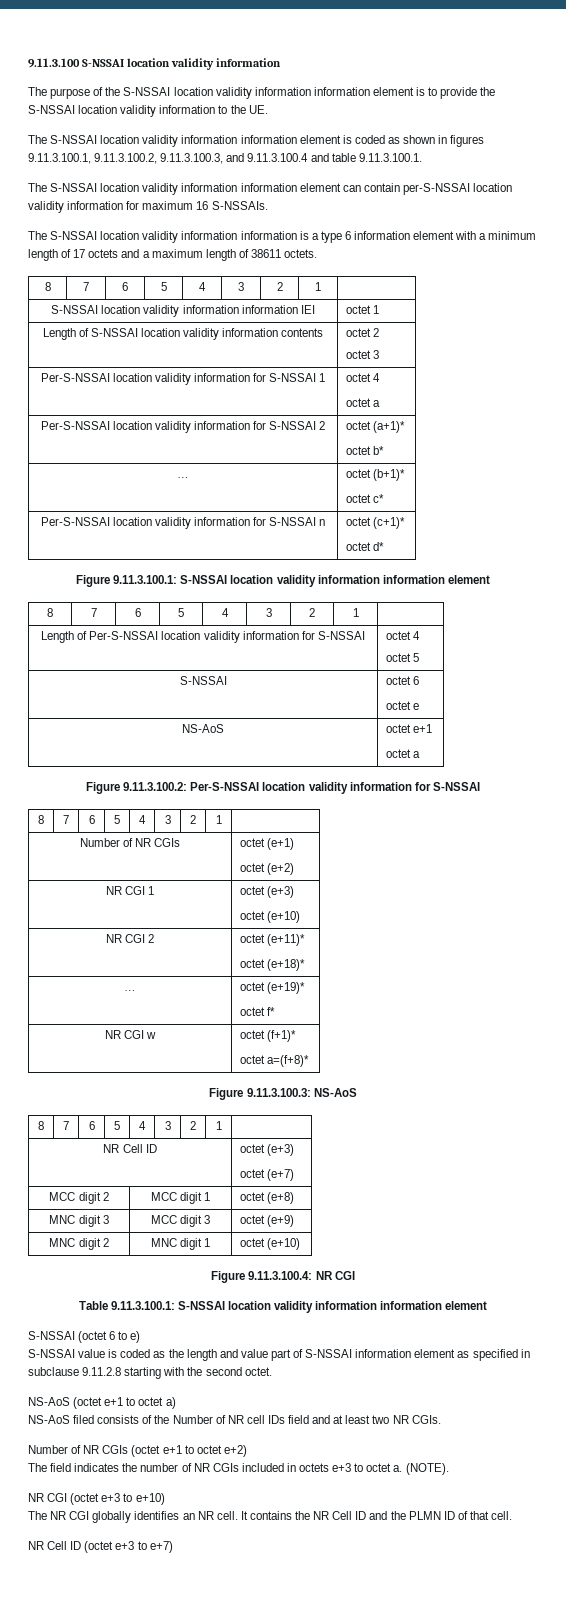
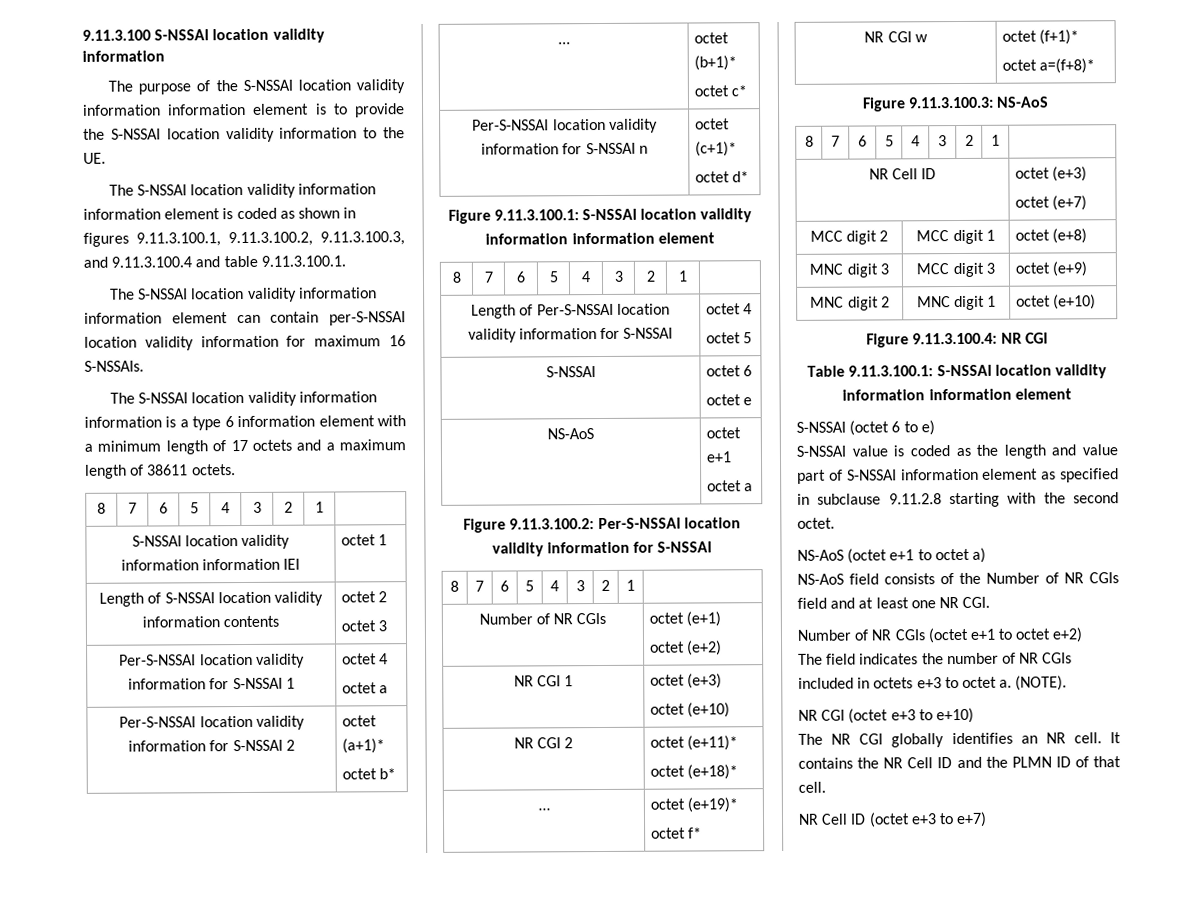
- NS-AoS filed consists of the Number of NR cell IDs field and at least two NR CGIs.
+ NS-AoS field consists of the Number of NR CGIs field and at least one NR CGI.

